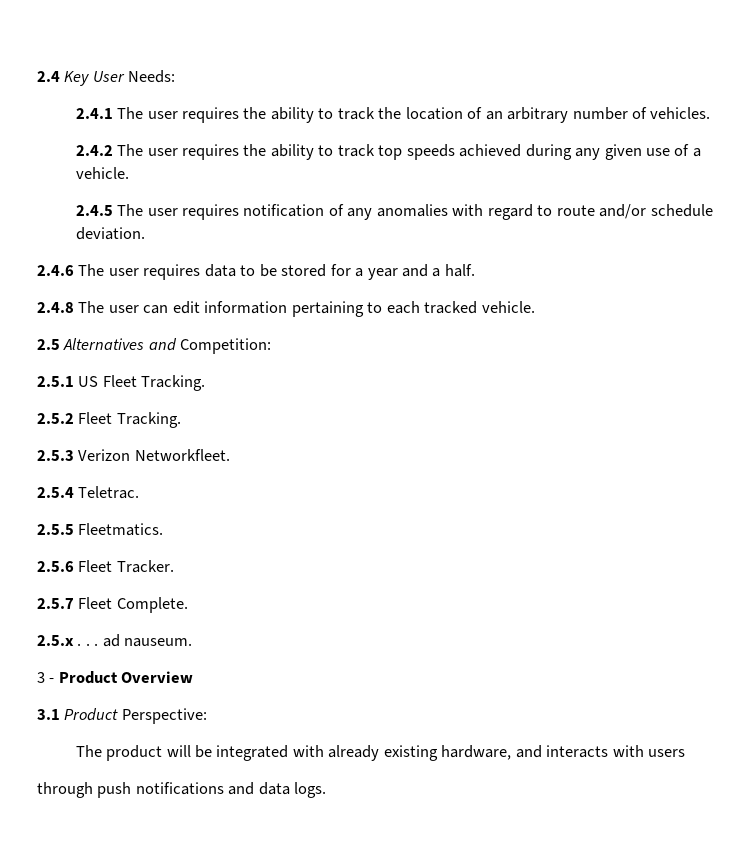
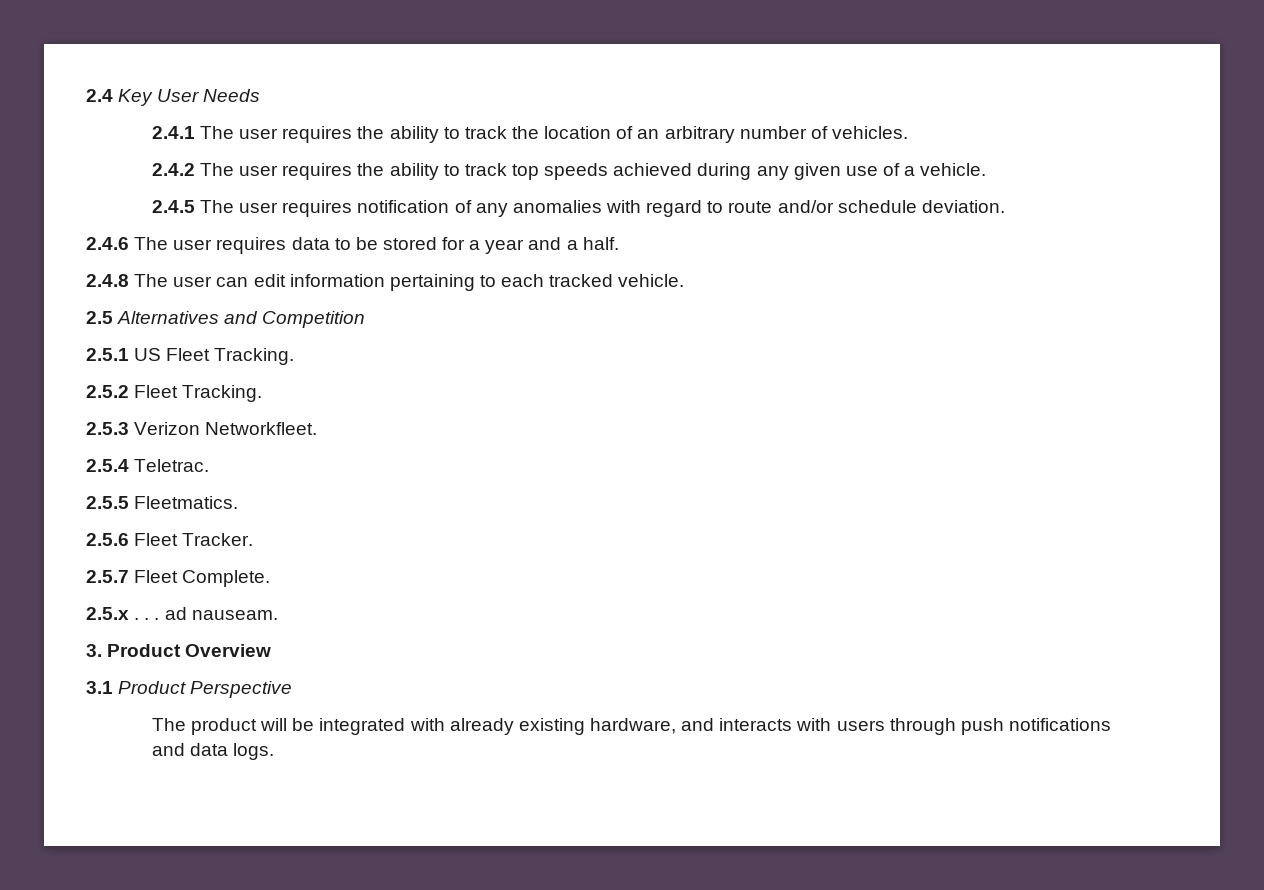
- 2.4 Key User Needs:
+ 2.4 Key User Needs
- 2.5 Alternatives and Competition:
+ 2.5 Alternatives and Competition
- 2.5.x . . . ad nauseum.
- 3 - Product Overview
+ 2.5.x . . . ad nauseam.
+ 3. Product Overview
- 3.1 Product Perspective:
+ 3.1 Product Perspective
- The product will be integrated with already existing hardware, and interacts with users
- through push notifications and data logs.
+ The product will be integrated with already existing hardware, and interacts with users through push notifications and data logs.

